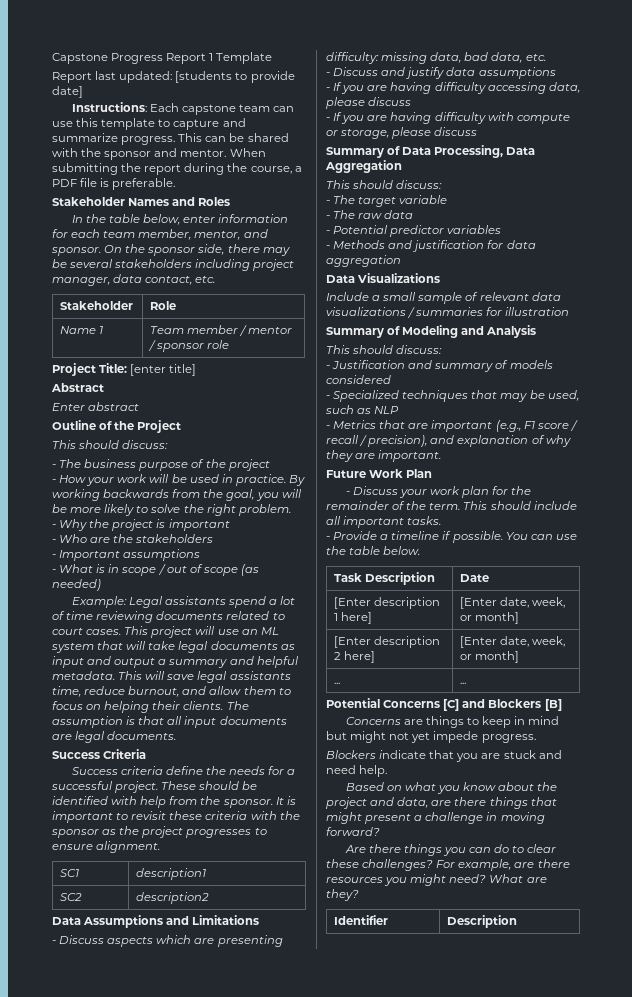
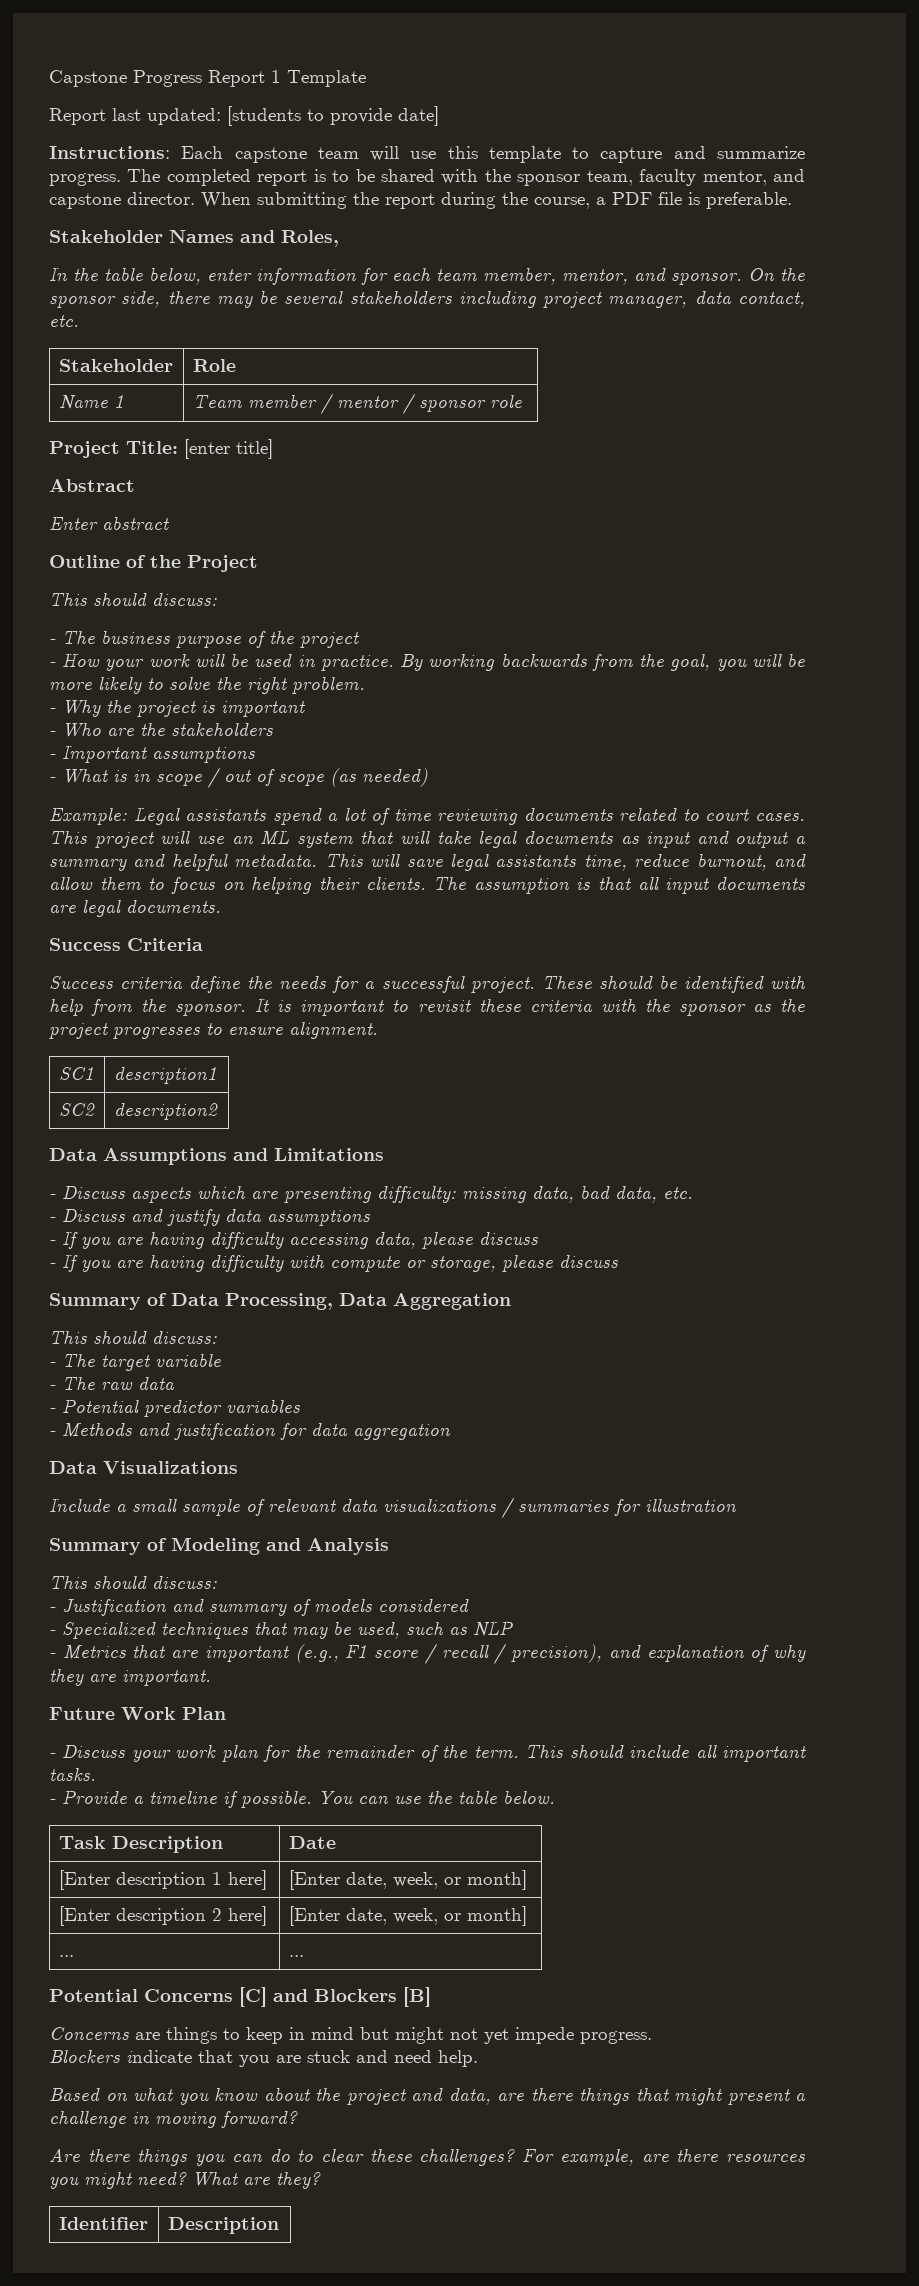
- Instructions: Each capstone team can use this template to capture and summarize progress.
+ Instructions: Each capstone team will use this template to capture and summarize progress.
- This can be shared with the sponsor and mentor.
+ The completed report is to be shared with the sponsor team, faculty mentor, and capstone director.
- Stakeholder Names and Roles
+ Stakeholder Names and Roles,

